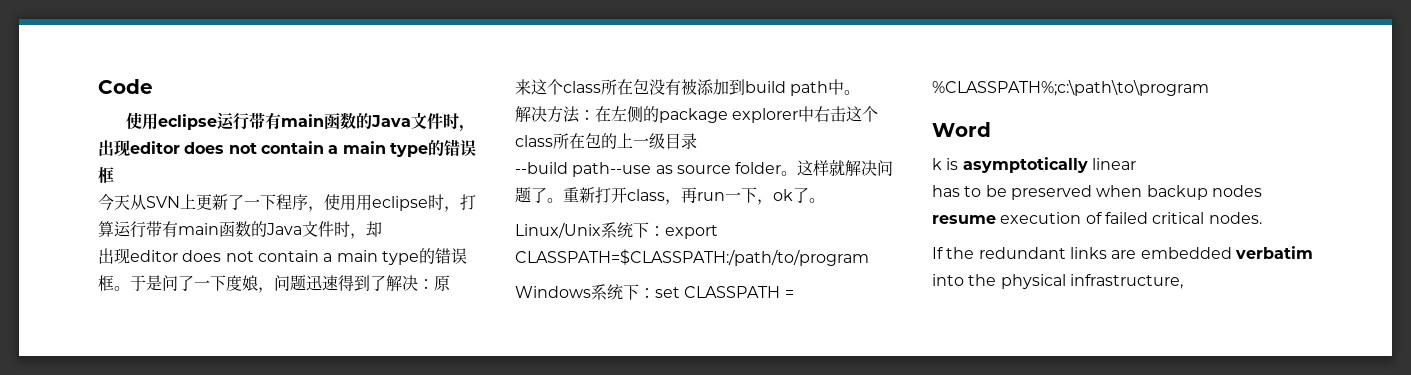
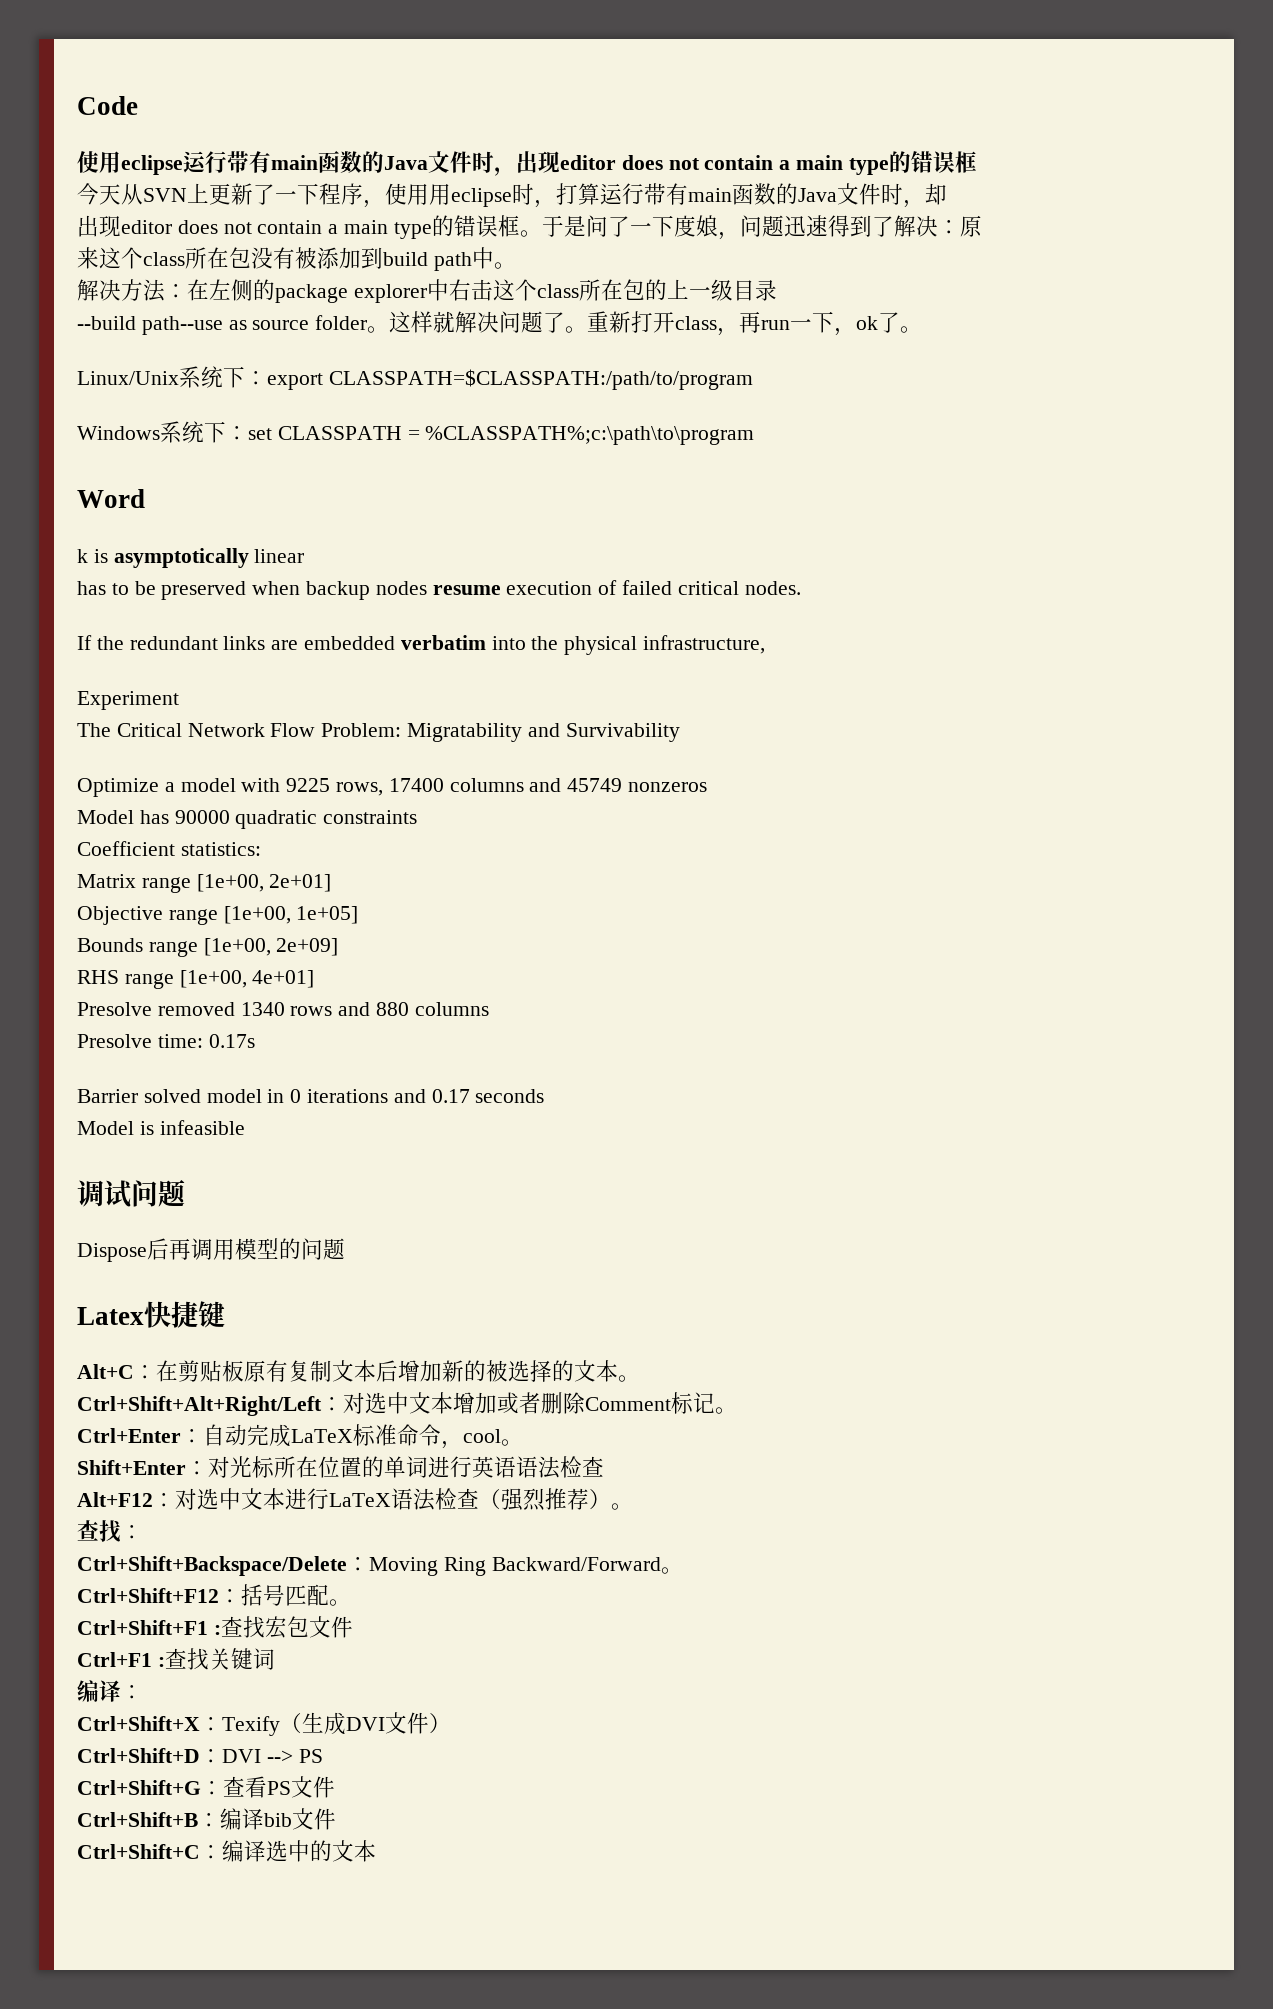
+ Experiment
+ The Critical Network Flow Problem: Migratability and Survivability
+ Optimize a model with 9225 rows, 17400 columns and 45749 nonzeros
+ Model has 90000 quadratic constraints
+ Coefficient statistics:
+ Matrix range [1e+00, 2e+01]
+ Objective range [1e+00, 1e+05]
+ Bounds range [1e+00, 2e+09]
+ RHS range [1e+00, 4e+01]
+ Presolve removed 1340 rows and 880 columns
+ Presolve time: 0.17s
+ Barrier solved model in 0 iterations and 0.17 seconds
+ Model is infeasible
+ 调试问题
+ Dispose后再调用模型的问题
+ Latex快捷键
+ Alt+C：在剪贴板原有复制文本后增加新的被选择的文本。
+ Ctrl+Shift+Alt+Right/Left：对选中文本增加或者删除Comment标记。
+ Ctrl+Enter：自动完成LaTeX标准命令，cool。
+ Shift+Enter：对光标所在位置的单词进行英语语法检查
+ Alt+F12：对选中文本进行LaTeX语法检查（强烈推荐）。
+ 查找：
+ Ctrl+Shift+Backspace/Delete：Moving Ring Backward/Forward。
+ Ctrl+Shift+F12：括号匹配。
+ Ctrl+Shift+F1 :查找宏包文件
+ Ctrl+F1 :查找关键词
+ 编译：
+ Ctrl+Shift+X：Texify（生成DVI文件）
+ Ctrl+Shift+D：DVI --> PS
+ Ctrl+Shift+G：查看PS文件
+ Ctrl+Shift+B：编译bib文件
+ Ctrl+Shift+C：编译选中的文本

